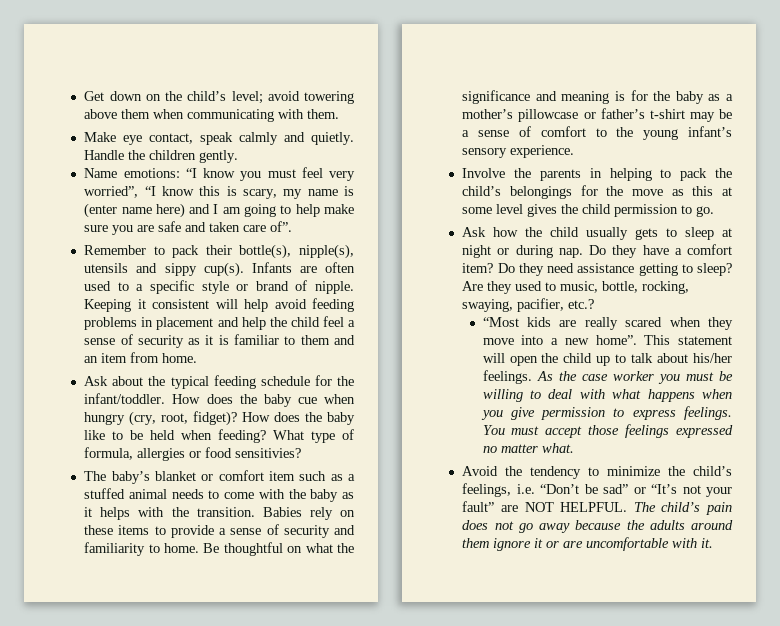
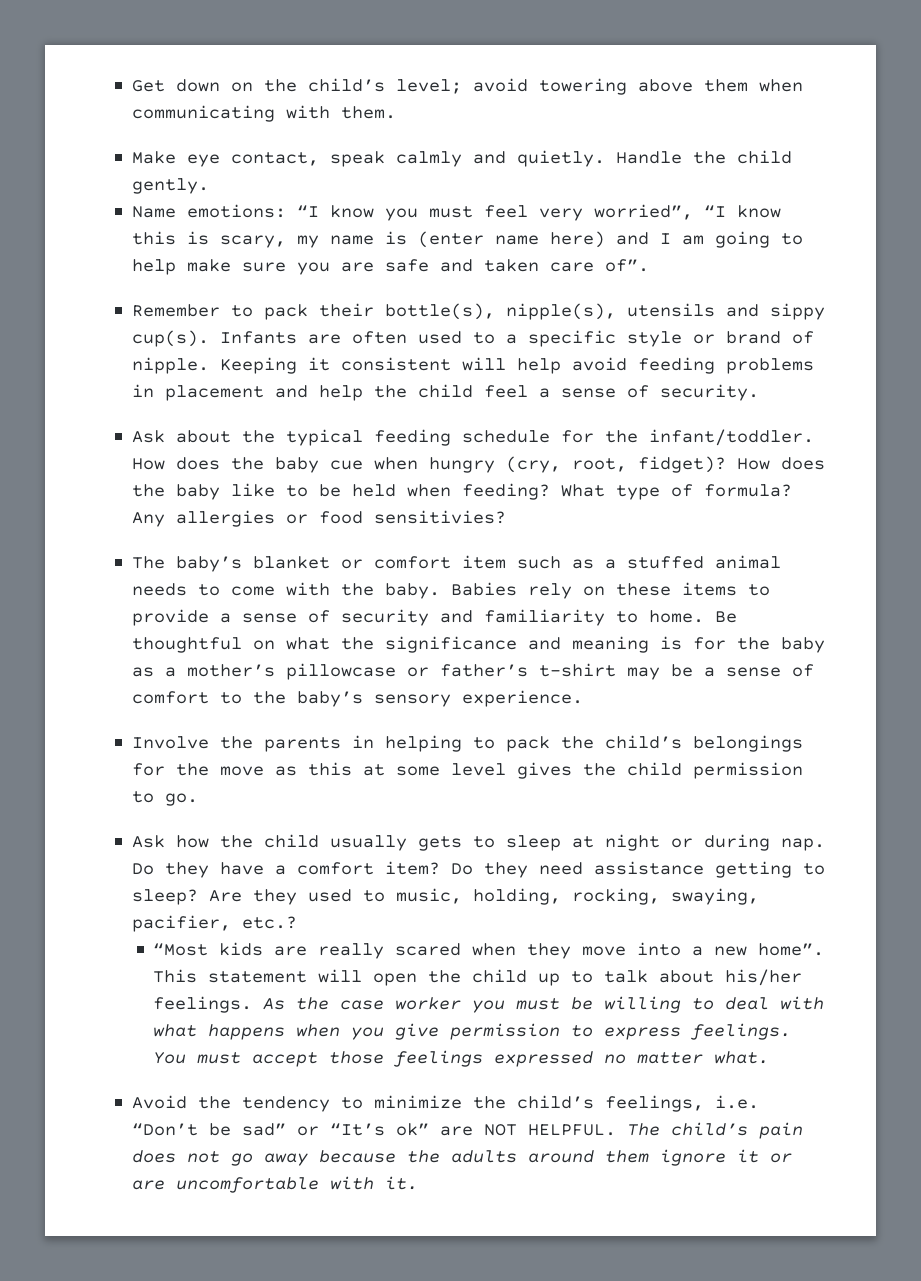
- Handle the children gently.
+ Handle the child gently.
- Keeping it consistent will help avoid feeding problems in placement and help the child feel a sense of security as it is familiar to them and an item from home.
+ Keeping it consistent will help avoid feeding problems in placement and help the child feel a sense of security.
- What type of formula, allergies or food sensitivies?
+ What type of formula? Any allergies or food sensitivies?
- The baby’s blanket or comfort item such as a stuffed animal needs to come with the baby as it helps with the transition.
+ The baby’s blanket or comfort item such as a stuffed animal needs to come with the baby.
- Be thoughtful on what the significance and meaning is for the baby as a mother’s pillowcase or father’s t-shirt may be a sense of comfort to the young infant’s sensory experience.
+ Be thoughtful on what the significance and meaning is for the baby as a mother’s pillowcase or father’s t-shirt may be a sense of comfort to the baby’s sensory experience.
- Are they used to music, bottle, rocking, swaying, pacifier, etc.?
+ Are they used to music, holding, rocking, swaying, pacifier, etc.?
- Avoid the tendency to minimize the child’s feelings, i.e. “Don’t be sad” or “It’s not your fault” are NOT HELPFUL.
+ Avoid the tendency to minimize the child’s feelings, i.e. “Don’t be sad” or “It’s ok” are NOT HELPFUL.

